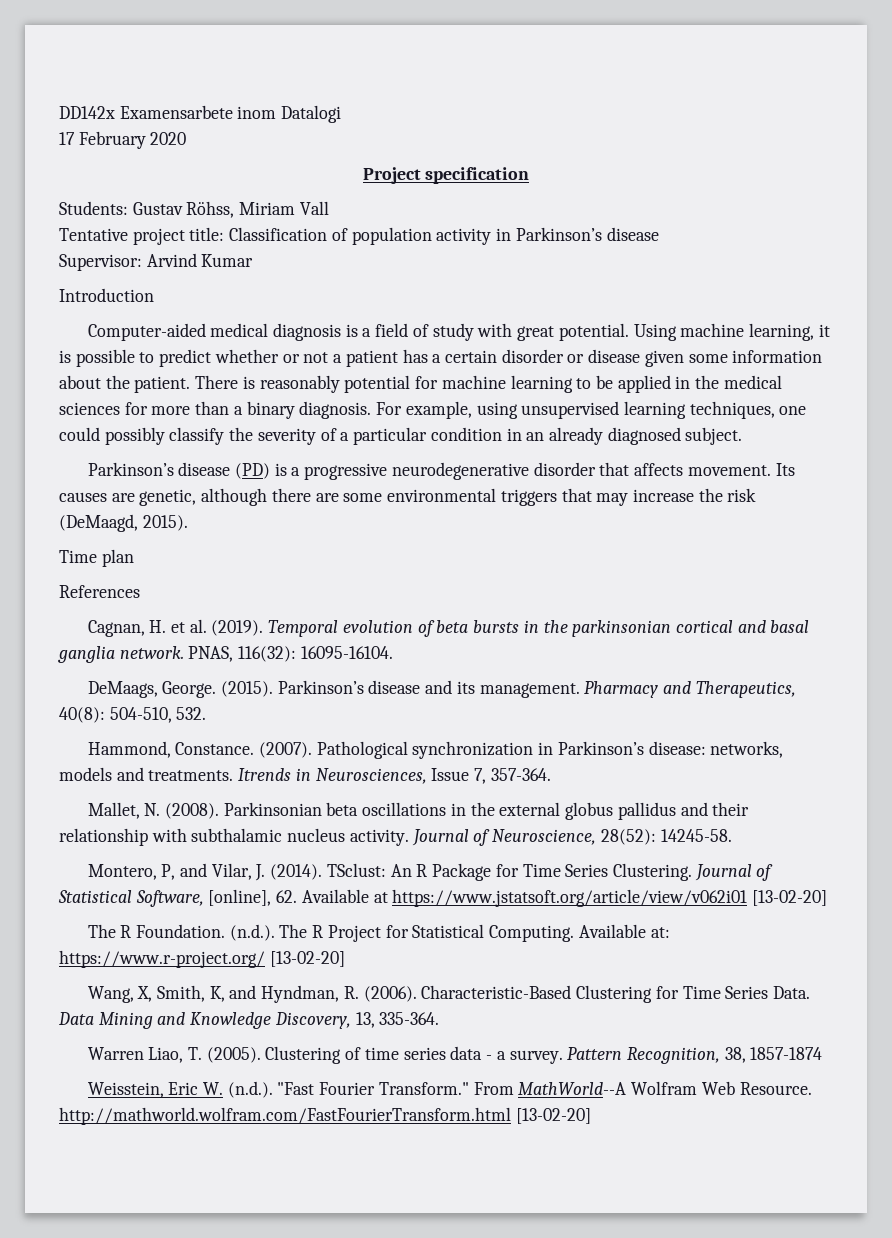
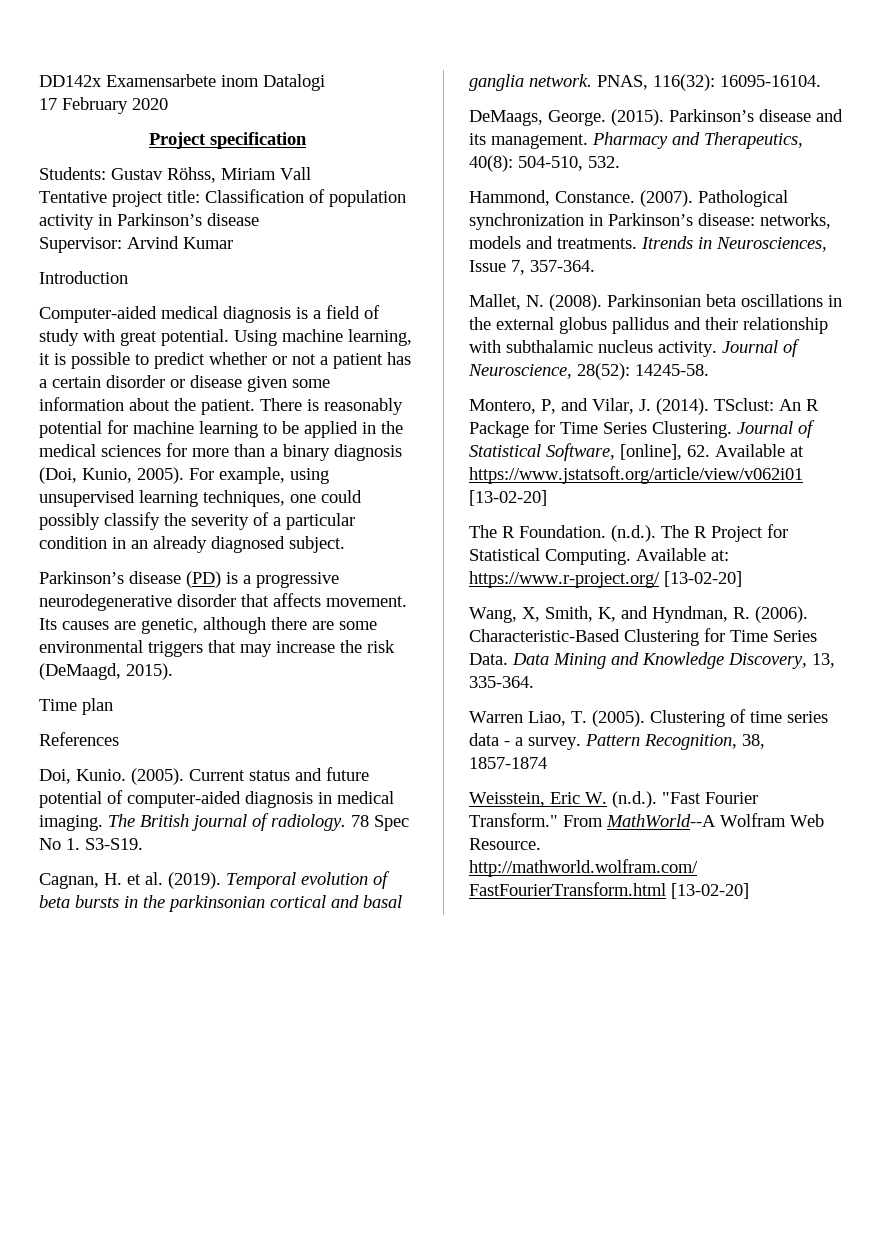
- There is reasonably potential for machine learning to be applied in the medical sciences for more than a binary diagnosis.
+ There is reasonably potential for machine learning to be applied in the medical sciences for more than a binary diagnosis (Doi, Kunio, 2005).
+ Doi, Kunio. (2005). Current status and future potential of computer-aided diagnosis in medical imaging. The British journal of radiology. 78 Spec No 1. S3-S19.

